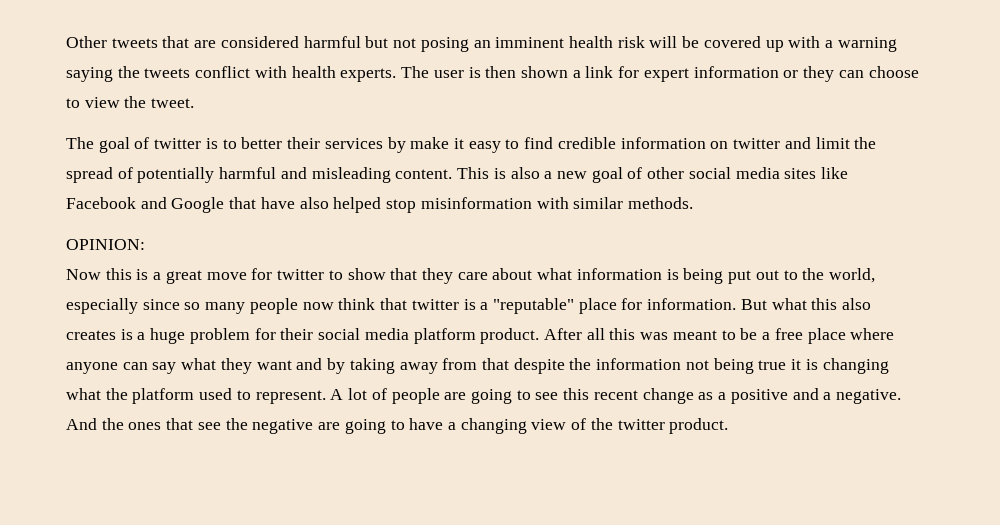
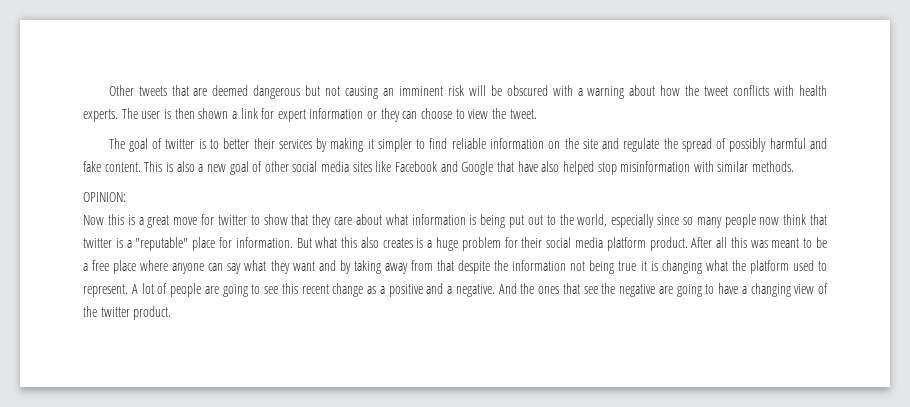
- Other tweets that are considered harmful but not posing an imminent health risk will be covered up with a warning saying the tweets conflict with health experts.
+ Other tweets that are deemed dangerous but not causing an imminent risk will be obscured with a warning about how the tweet conflicts with health experts.
- The goal of twitter is to better their services by make it easy to find credible information on twitter and limit the spread of potentially harmful and misleading content.
+ The goal of twitter is to better their services by making it simpler to find reliable information on the site and regulate the spread of possibly harmful and fake content.

